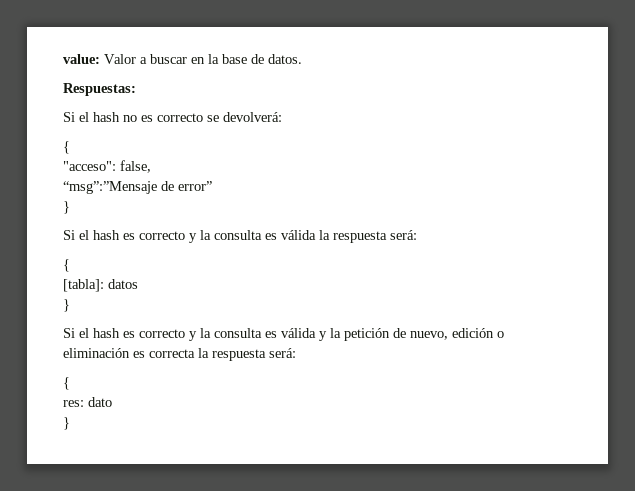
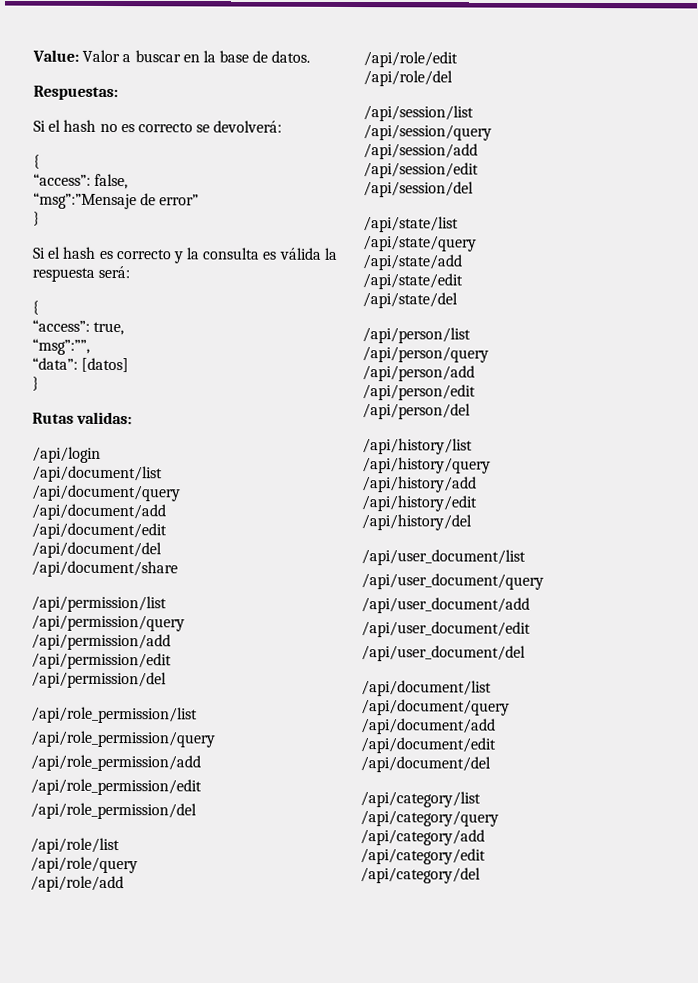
- value: Valor a buscar en la base de datos.
+ Value: Valor a buscar en la base de datos.
- "acceso": false,
+ “access”: false,
- [tabla]: datos
+ “access”: true,
+ “msg”:””,
+ “data”: [datos]
  }
- Si el hash es correcto y la consulta es válida y la petición de nuevo, edición o eliminación es correcta la respuesta será:
- {
- res: dato
- }
+ Rutas validas:
+ /api/login
+ /api/document/list
+ /api/document/query
+ /api/document/add
+ /api/document/edit
+ /api/document/del
+ /api/document/share
+ /api/permission/list
+ /api/permission/query
+ /api/permission/add
+ /api/permission/edit
+ /api/permission/del
+ /api/role_permission/list
+ /api/role_permission/query
+ /api/role_permission/add
+ /api/role_permission/edit
+ /api/role_permission/del
+ /api/role/list
+ /api/role/query
+ /api/role/add
+ /api/role/edit
+ /api/role/del
+ /api/session/list
+ /api/session/query
+ /api/session/add
+ /api/session/edit
+ /api/session/del
+ /api/state/list
+ /api/state/query
+ /api/state/add
+ /api/state/edit
+ /api/state/del
+ /api/person/list
+ /api/person/query
+ /api/person/add
+ /api/person/edit
+ /api/person/del
+ /api/history/list
+ /api/history/query
+ /api/history/add
+ /api/history/edit
+ /api/history/del
+ /api/user_document/list
+ /api/user_document/query
+ /api/user_document/add
+ /api/user_document/edit
+ /api/user_document/del
+ /api/document/list
+ /api/document/query
+ /api/document/add
+ /api/document/edit
+ /api/document/del
+ /api/category/list
+ /api/category/query
+ /api/category/add
+ /api/category/edit
+ /api/category/del

